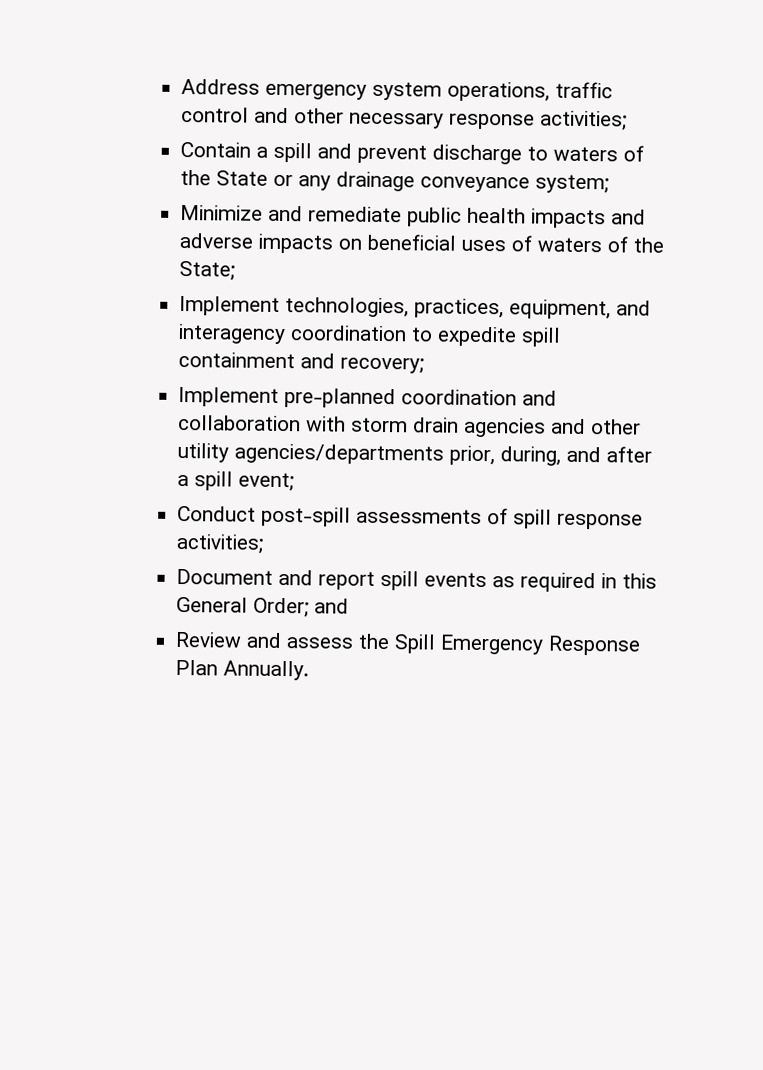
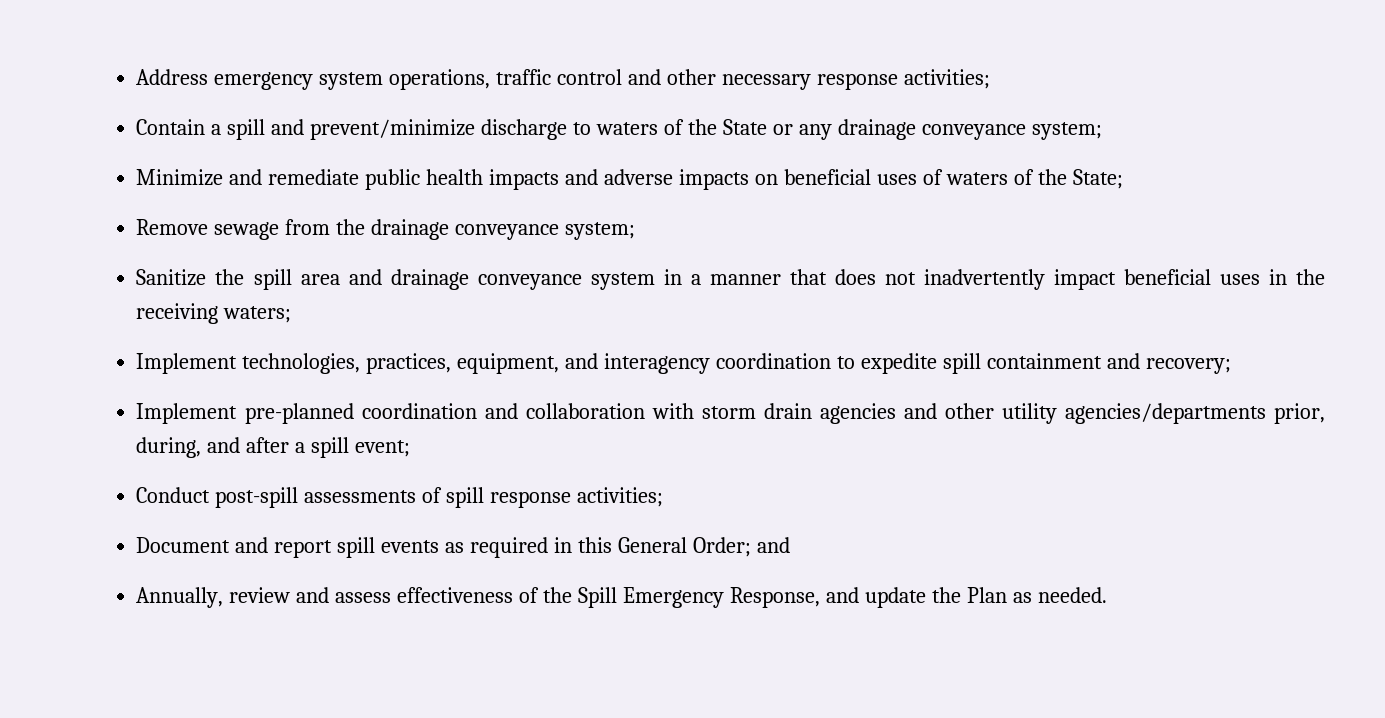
- Contain a spill and prevent discharge to waters of the State or any drainage conveyance system;
+ Contain a spill and prevent/minimize discharge to waters of the State or any drainage conveyance system;
+ Remove sewage from the drainage conveyance system;
+ Sanitize the spill area and drainage conveyance system in a manner that does not inadvertently impact beneficial uses in the receiving waters;
- Review and assess the Spill Emergency Response Plan Annually.
+ Annually, review and assess effectiveness of the Spill Emergency Response, and update the Plan as needed.

